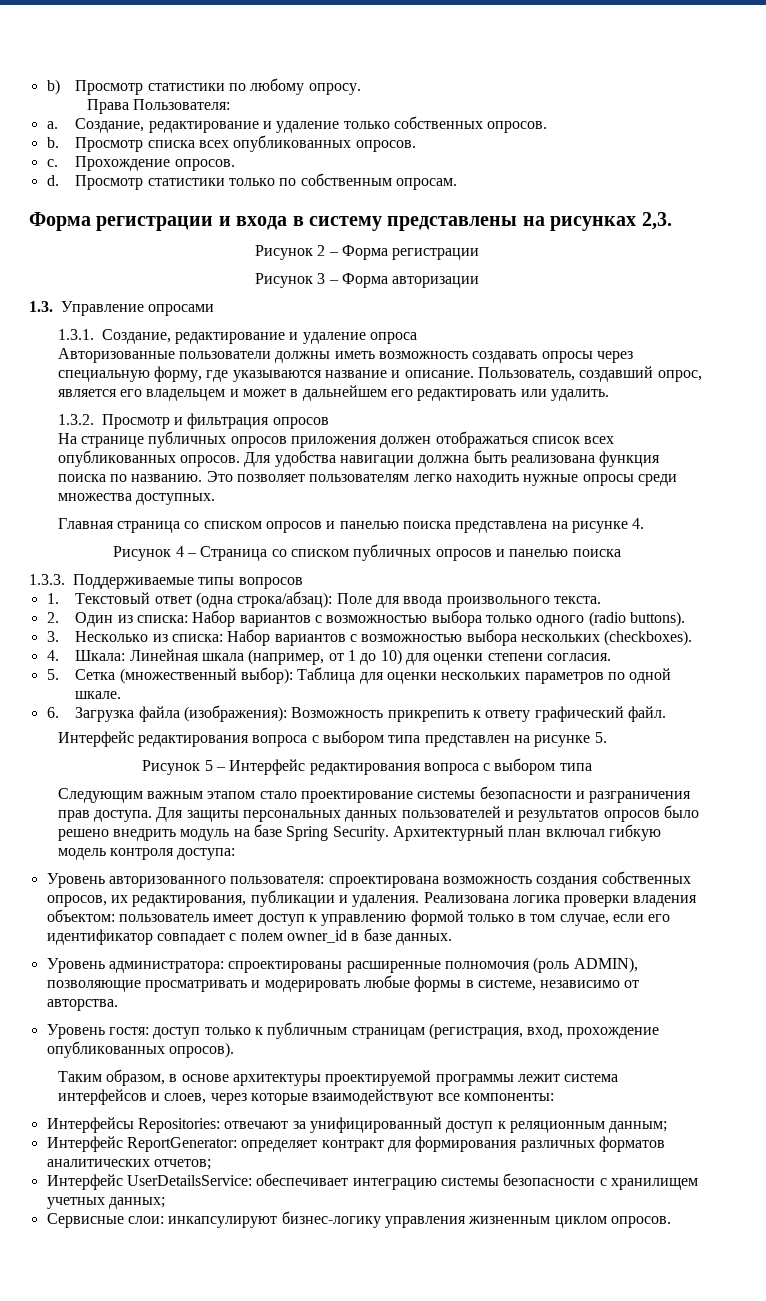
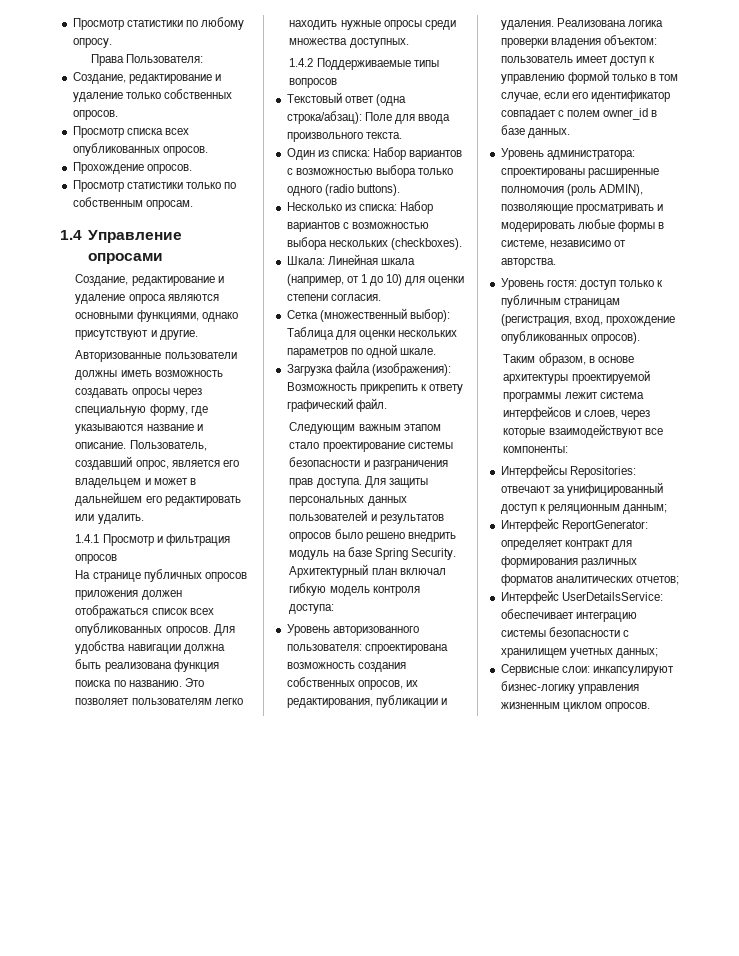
- b) Просмотр статистики по любому опросу.
+ Просмотр статистики по любому опросу.
- a.
- b.
- c.
- d.
- Форма регистрации и входа в систему представлены на рисунках 2,3.
- Рисунок 2 – Форма регистрации
- Рисунок 3 – Форма авторизации
- 1.3. Управление опросами
+ 1.4 Управление опросами
- 1.3.1. Создание, редактирование и удаление опроса
+ Создание, редактирование и удаление опроса являются основными функциями, однако присутствуют и другие.
- 1.3.2. Просмотр и фильтрация опросов
+ 1.4.1 Просмотр и фильтрация опросов
- Главная страница со списком опросов и панелью поиска представлена на рисунке 4.
- Рисунок 4 – Страница со списком публичных опросов и панелью поиска
- 1.3.3. Поддерживаемые типы вопросов
+ 1.4.2 Поддерживаемые типы вопросов
- 1. Текстовый ответ (одна строка/абзац): Поле для ввода произвольного текста.
+ Текстовый ответ (одна строка/абзац): Поле для ввода произвольного текста.
- 2. Один из списка: Набор вариантов с возможностью выбора только одного (radio buttons).
+ Один из списка: Набор вариантов с возможностью выбора только одного (radio buttons).
- 3. Несколько из списка: Набор вариантов с возможностью выбора нескольких (checkboxes).
+ Несколько из списка: Набор вариантов с возможностью выбора нескольких (checkboxes).
- 4. Шкала: Линейная шкала (например, от 1 до 10) для оценки степени согласия.
+ Шкала: Линейная шкала (например, от 1 до 10) для оценки степени согласия.
- 5. Сетка (множественный выбор): Таблица для оценки нескольких параметров по одной шкале.
+ Сетка (множественный выбор): Таблица для оценки нескольких параметров по одной шкале.
- 6. Загрузка файла (изображения): Возможность прикрепить к ответу графический файл.
+ Загрузка файла (изображения): Возможность прикрепить к ответу графический файл.
- Интерфейс редактирования вопроса с выбором типа представлен на рисунке 5.
- Рисунок 5 – Интерфейс редактирования вопроса с выбором типа

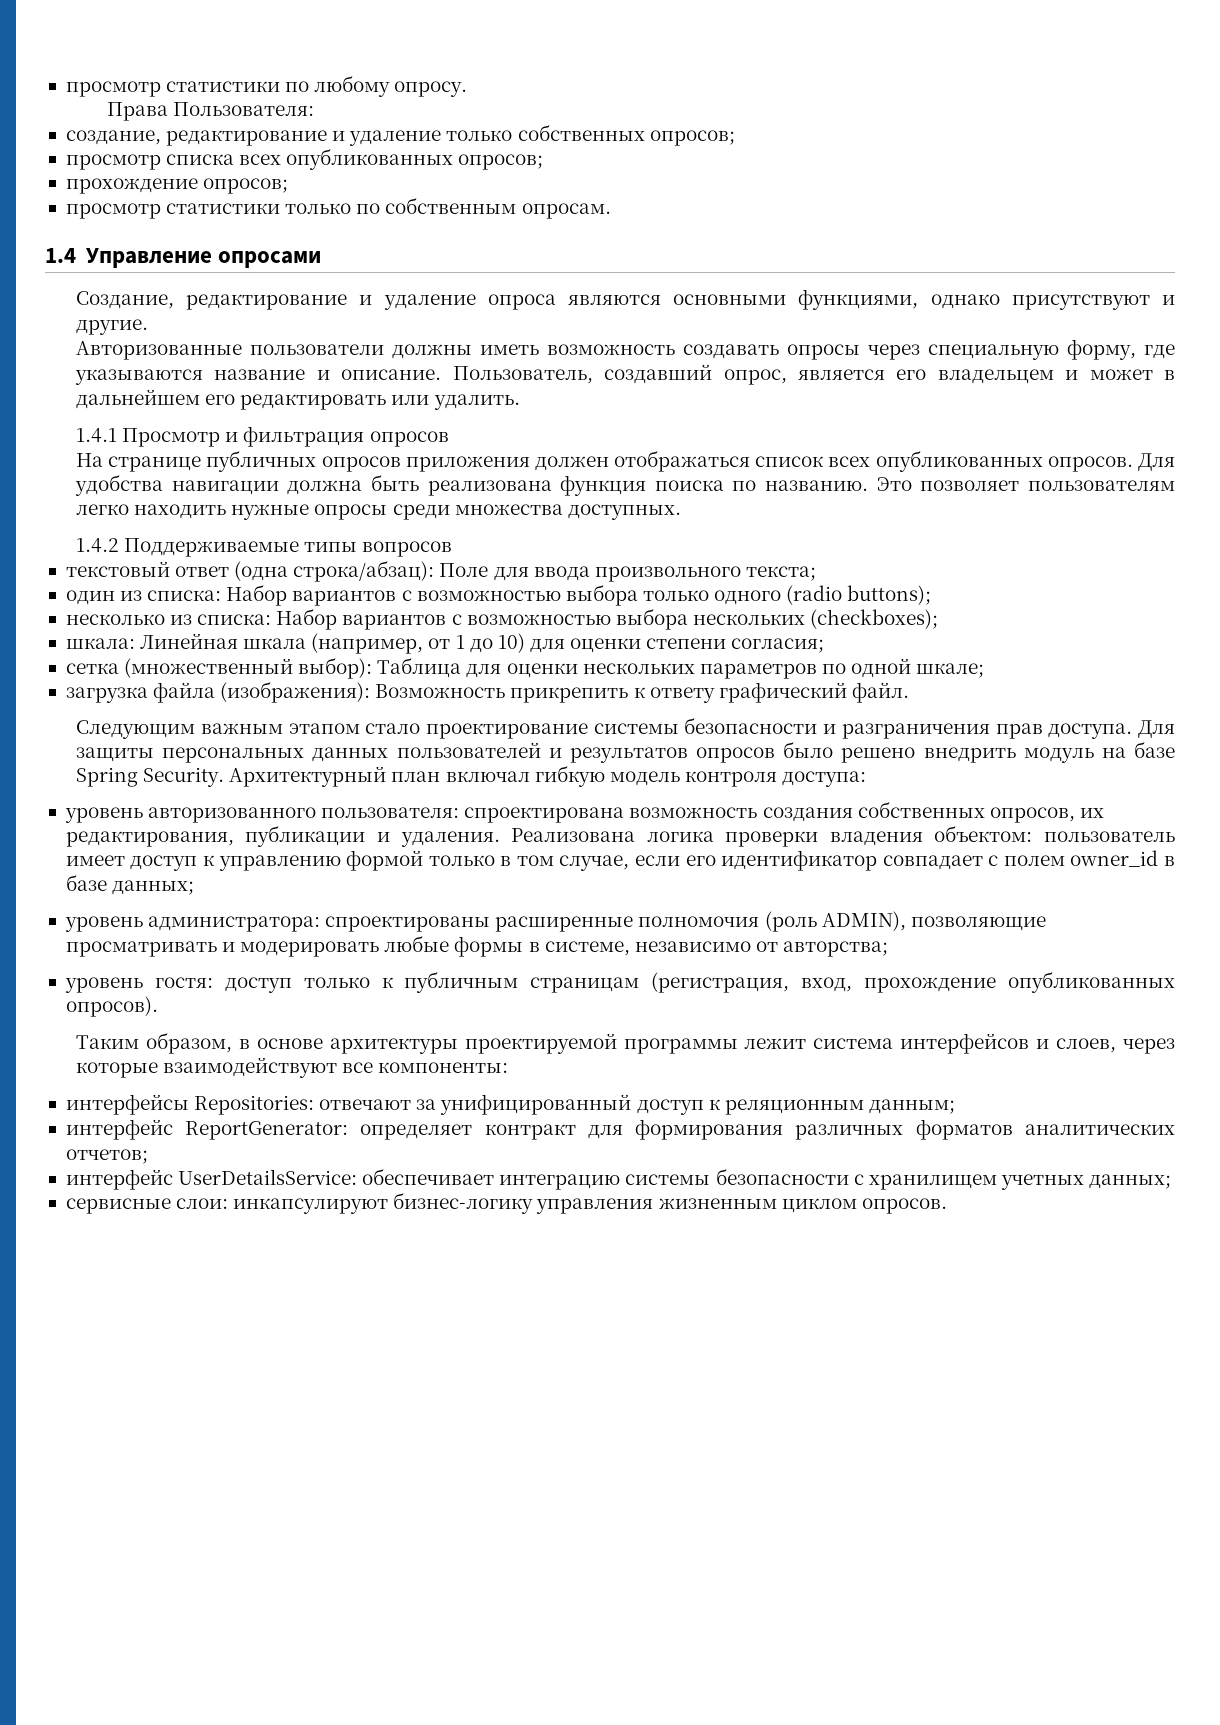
- Просмотр статистики по любому опросу.
+ просмотр статистики по любому опросу.
- Создание, редактирование и удаление только собственных опросов.
- Просмотр списка всех опубликованных опросов.
- Прохождение опросов.
- Просмотр статистики только по собственным опросам.
+ создание, редактирование и удаление только собственных опросов;
+ просмотр списка всех опубликованных опросов;
+ прохождение опросов;
+ просмотр статистики только по собственным опросам.
- Текстовый ответ (одна строка/абзац): Поле для ввода произвольного текста.
- Один из списка: Набор вариантов с возможностью выбора только одного (radio buttons).
- Несколько из списка: Набор вариантов с возможностью выбора нескольких (checkboxes).
- Шкала: Линейная шкала (например, от 1 до 10) для оценки степени согласия.
- Сетка (множественный выбор): Таблица для оценки нескольких параметров по одной шкале.
- Загрузка файла (изображения): Возможность прикрепить к ответу графический файл.
+ текстовый ответ (одна строка/абзац): Поле для ввода произвольного текста;
+ один из списка: Набор вариантов с возможностью выбора только одного (radio buttons);
+ несколько из списка: Набор вариантов с возможностью выбора нескольких (checkboxes);
+ шкала: Линейная шкала (например, от 1 до 10) для оценки степени согласия;
+ сетка (множественный выбор): Таблица для оценки нескольких параметров по одной шкале;
+ загрузка файла (изображения): Возможность прикрепить к ответу графический файл.
- Уровень авторизованного пользователя: спроектирована возможность создания собственных опросов, их редактирования, публикации и удаления.
+ уровень авторизованного пользователя: спроектирована возможность создания собственных опросов, их редактирования, публикации и удаления.
- Реализована логика проверки владения объектом: пользователь имеет доступ к управлению формой только в том случае, если его идентификатор совпадает с полем owner_id в базе данных.
- Уровень администратора: спроектированы расширенные полномочия (роль ADMIN), позволяющие просматривать и модерировать любые формы в системе, независимо от авторства.
- Уровень гостя: доступ только к публичным страницам (регистрация, вход, прохождение опубликованных опросов).
+ Реализована логика проверки владения объектом: пользователь имеет доступ к управлению формой только в том случае, если его идентификатор совпадает с полем owner_id в базе данных;
+ уровень администратора: спроектированы расширенные полномочия (роль ADMIN), позволяющие просматривать и модерировать любые формы в системе, независимо от авторства;
+ уровень гостя: доступ только к публичным страницам (регистрация, вход, прохождение опубликованных опросов).
- Интерфейсы Repositories: отвечают за унифицированный доступ к реляционным данным;
+ интерфейсы Repositories: отвечают за унифицированный доступ к реляционным данным;
- Интерфейс ReportGenerator: определяет контракт для формирования различных форматов аналитических отчетов;
+ интерфейс ReportGenerator: определяет контракт для формирования различных форматов аналитических отчетов;
- Интерфейс UserDetailsService: обеспечивает интеграцию системы безопасности с хранилищем учетных данных;
+ интерфейс UserDetailsService: обеспечивает интеграцию системы безопасности с хранилищем учетных данных;
- Сервисные слои: инкапсулируют бизнес-логику управления жизненным циклом опросов.
+ сервисные слои: инкапсулируют бизнес-логику управления жизненным циклом опросов.

